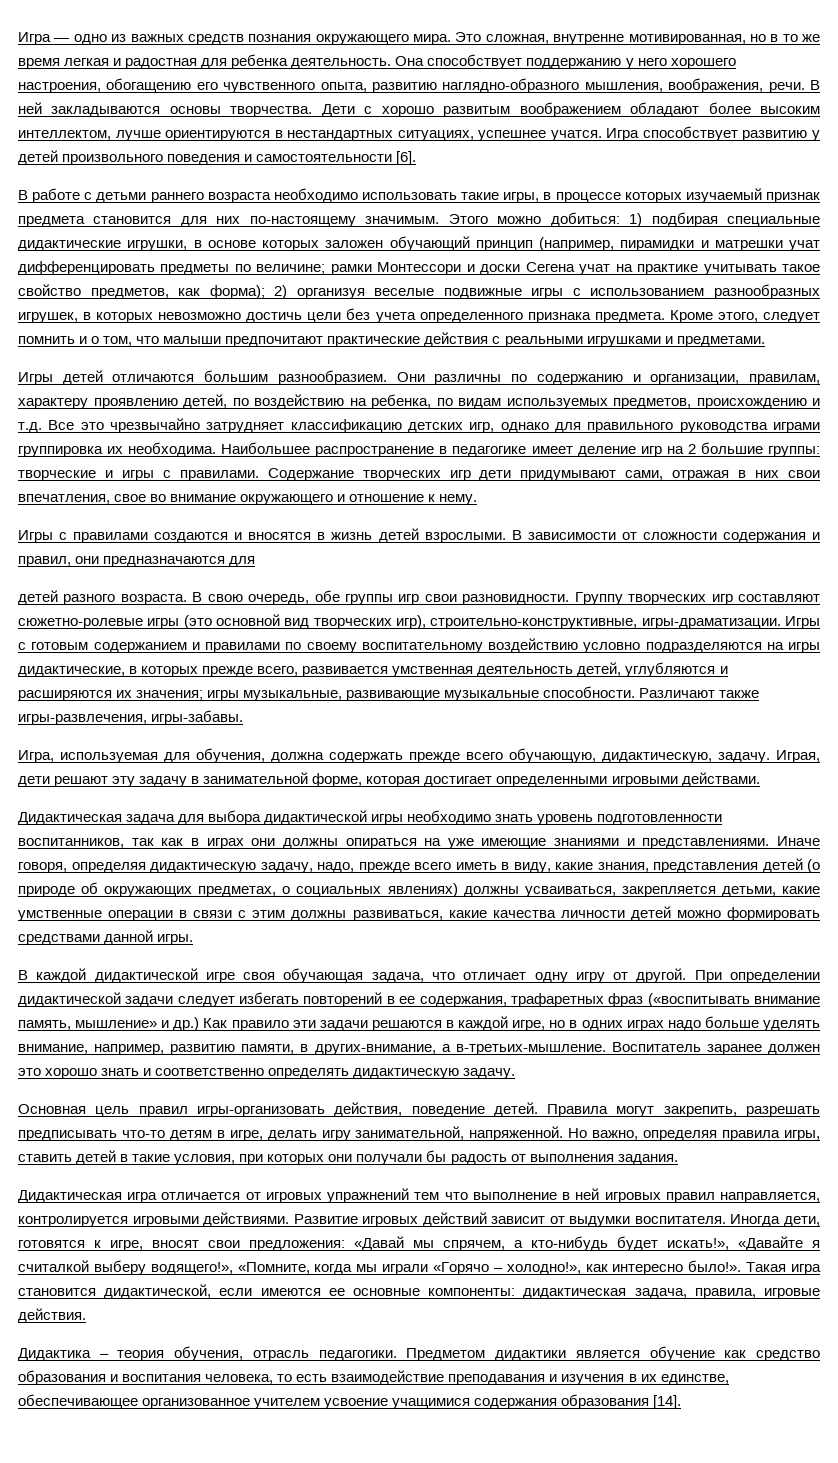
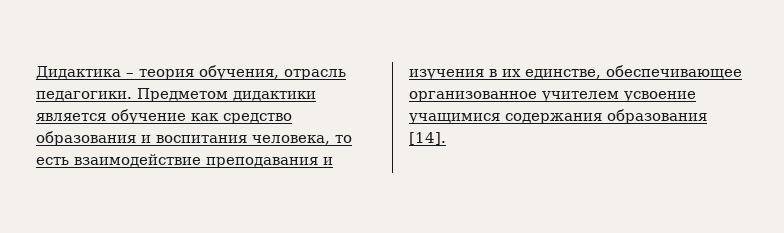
- Игра — одно из важных средств познания окружающего мира. Это сложная, внутренне мотивированная, но в то же время легкая и радостная для ребенка деятельность. Она способствует поддержанию у него хорошего настроения, обогащению его чувственного опыта, развитию наглядно-образного мышления, воображения, речи. В ней закладываются основы творчества. Дети с хорошо развитым воображением обладают более высоким интеллектом, лучше ориентируются в нестандартных ситуациях, успешнее учатся. Игра способствует развитию у детей произвольного поведения и самостоятельности [6].
- В работе с детьми раннего возраста необходимо использовать такие игры, в процессе которых изучаемый признак предмета становится для них по-настоящему значимым. Этого можно добиться: 1) подбирая специальные дидактические игрушки, в основе которых заложен обучающий принцип (например, пирамидки и матрешки учат дифференцировать предметы по величине; рамки Монтессори и доски Сегена учат на практике учитывать такое свойство предметов, как форма); 2) организуя веселые подвижные игры с использованием разнообразных игрушек, в которых невозможно достичь цели без учета определенного признака предмета. Кроме этого, следует помнить и о том, что малыши предпочитают практические действия с реальными игрушками и предметами.
- Игры детей отличаются большим разнообразием. Они различны по содержанию и организации, правилам, характеру проявлению детей, по воздействию на ребенка, по видам используемых предметов, происхождению и т.д. Все это чрезвычайно затрудняет классификацию детских игр, однако для правильного руководства играми группировка их необходима. Наибольшее распространение в педагогике имеет деление игр на 2 большие группы: творческие и игры с правилами. Содержание творческих игр дети придумывают сами, отражая в них свои впечатления, свое во внимание окружающего и отношение к нему.
- Игры с правилами создаются и вносятся в жизнь детей взрослыми. В зависимости от сложности содержания и правил, они предназначаются для
- детей разного возраста. В свою очередь, обе группы игр свои разновидности. Группу творческих игр составляют сюжетно-ролевые игры (это основной вид творческих игр), строительно-конструктивные, игры-драматизации. Игры с готовым содержанием и правилами по своему воспитательному воздействию условно подразделяются на игры дидактические, в которых прежде всего, развивается умственная деятельность детей, углубляются и расширяются их значения; игры музыкальные, развивающие музыкальные способности. Различают также игры-развлечения, игры-забавы.
- Игра, используемая для обучения, должна содержать прежде всего обучающую, дидактическую, задачу. Играя, дети решают эту задачу в занимательной форме, которая достигает определенными игровыми действами.
- Дидактическая задача для выбора дидактической игры необходимо знать уровень подготовленности воспитанников, так как в играх они должны опираться на уже имеющие знаниями и представлениями. Иначе говоря, определяя дидактическую задачу, надо, прежде всего иметь в виду, какие знания, представления детей (о природе об окружающих предметах, о социальных явлениях) должны усваиваться, закрепляется детьми, какие умственные операции в связи с этим должны развиваться, какие качества личности детей можно формировать средствами данной игры.
- В каждой дидактической игре своя обучающая задача, что отличает одну игру от другой. При определении дидактической задачи следует избегать повторений в ее содержания, трафаретных фраз («воспитывать внимание память, мышление» и др.) Как правило эти задачи решаются в каждой игре, но в одних играх надо больше уделять внимание, например, развитию памяти, в других-внимание, а в-третьих-мышление. Воспитатель заранее должен это хорошо знать и соответственно определять дидактическую задачу.
- Основная цель правил игры-организовать действия, поведение детей. Правила могут закрепить, разрешать предписывать что-то детям в игре, делать игру занимательной, напряженной. Но важно, определяя правила игры, ставить детей в такие условия, при которых они получали бы радость от выполнения задания.
- Дидактическая игра отличается от игровых упражнений тем что выполнение в ней игровых правил направляется, контролируется игровыми действиями. Развитие игровых действий зависит от выдумки воспитателя. Иногда дети, готовятся к игре, вносят свои предложения: «Давай мы спрячем, а кто-нибудь будет искать!», «Давайте я считалкой выберу водящего!», «Помните, когда мы играли «Горячо – холодно!», как интересно было!». Такая игра становится дидактической, если имеются ее основные компоненты: дидактическая задача, правила, игровые действия.

